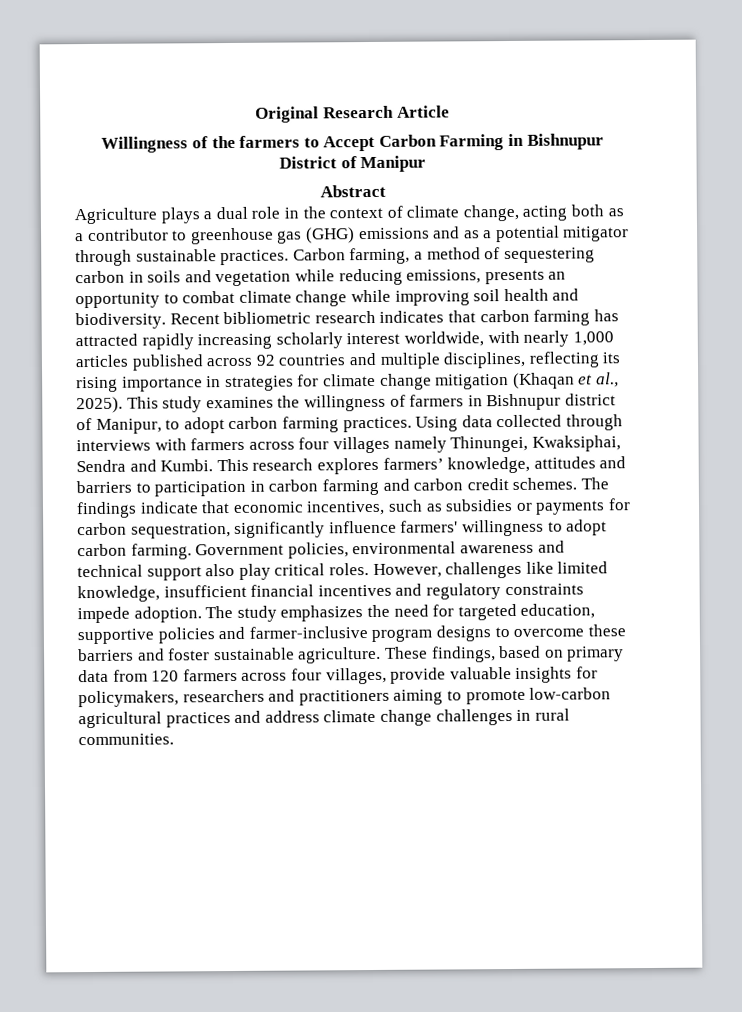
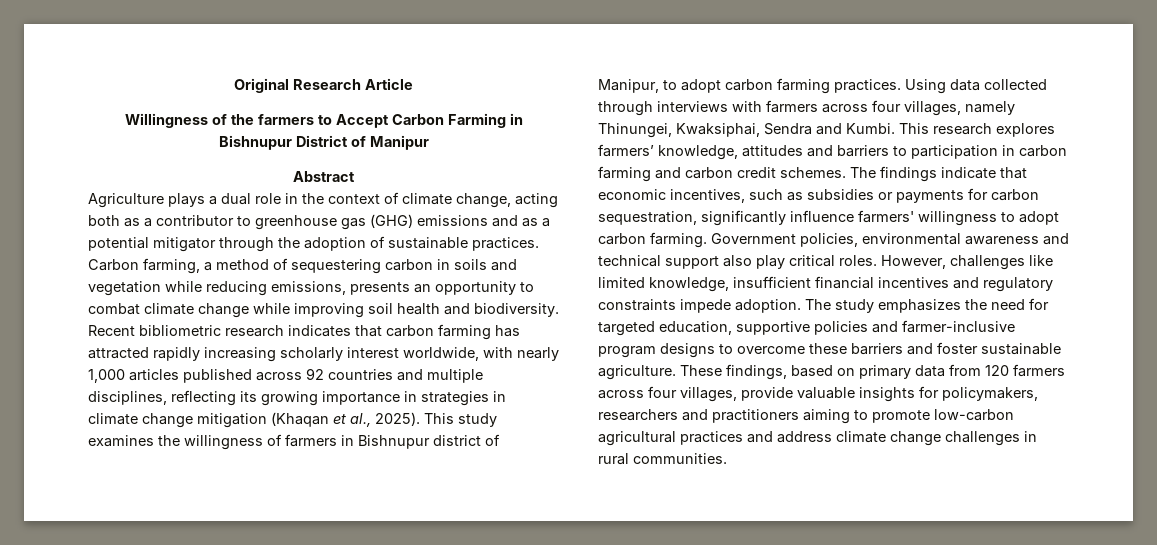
- Agriculture plays a dual role in the context of climate change, acting both as a contributor to greenhouse gas (GHG) emissions and as a potential mitigator through sustainable practices.
+ Agriculture plays a dual role in the context of climate change, acting both as a contributor to greenhouse gas (GHG) emissions and as a potential mitigator through the adoption of sustainable practices.
- Recent bibliometric research indicates that carbon farming has attracted rapidly increasing scholarly interest worldwide, with nearly 1,000 articles published across 92 countries and multiple disciplines, reflecting its rising importance in strategies for climate change mitigation (Khaqan et al., 2025).
+ Recent bibliometric research indicates that carbon farming has attracted rapidly increasing scholarly interest worldwide, with nearly 1,000 articles published across 92 countries and multiple disciplines, reflecting its growing importance in strategies in climate change mitigation (Khaqan et al., 2025).
- Using data collected through interviews with farmers across four villages namely Thinungei, Kwaksiphai, Sendra and Kumbi.
+ Using data collected through interviews with farmers across four villages, namely Thinungei, Kwaksiphai, Sendra and Kumbi.

